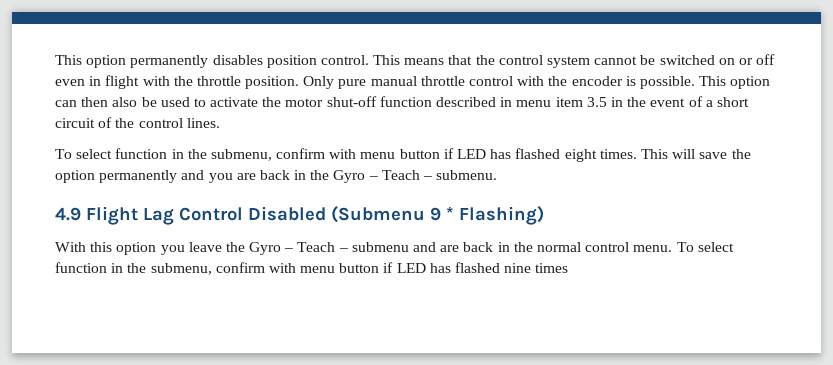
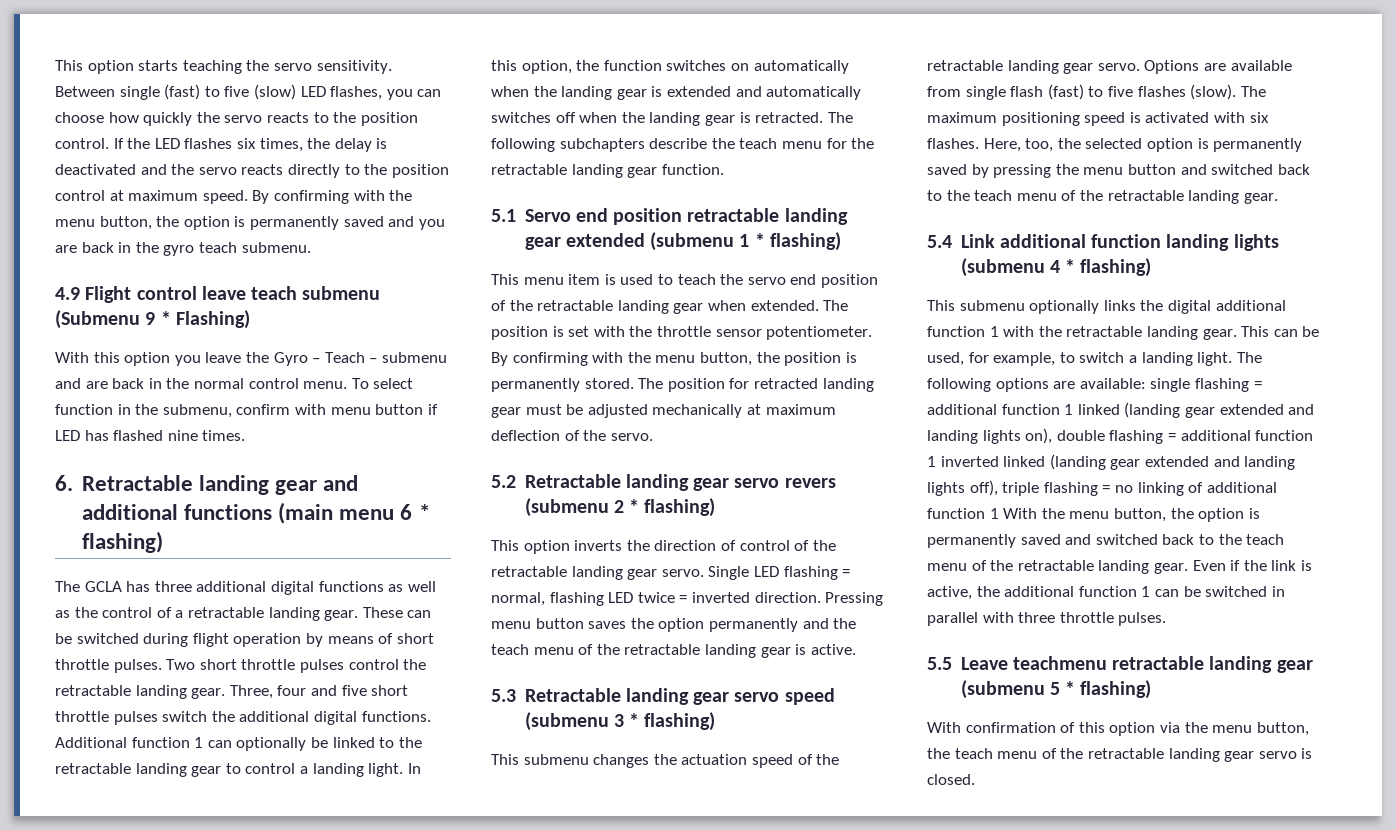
- This option permanently disables position control. This means that the control system cannot be switched on or off even in flight with the throttle position. Only pure manual throttle control with the encoder is possible. This option can then also be used to activate the motor shut-off function described in menu item 3.5 in the event of a short circuit of the control lines.
- To select function in the submenu, confirm with menu button if LED has flashed eight times. This will save the option permanently and you are back in the Gyro – Teach – submenu.
+ This option starts teaching the servo sensitivity. Between single (fast) to five (slow) LED flashes, you can choose how quickly the servo reacts to the position control. If the LED flashes six times, the delay is deactivated and the servo reacts directly to the position control at maximum speed. By confirming with the menu button, the option is permanently saved and you are back in the gyro teach submenu.
- 4.9 Flight Lag Control Disabled (Submenu 9 * Flashing)
+ 4.9 Flight control leave teach submenu (Submenu 9 * Flashing)
- To select function in the submenu, confirm with menu button if LED has flashed nine times
+ To select function in the submenu, confirm with menu button if LED has flashed nine times.
+ 6. Retractable landing gear and additional functions (main menu 6 * flashing)
+ The GCLA has three additional digital functions as well as the control of a retractable landing gear. These can be switched during flight operation by means of short throttle pulses. Two short throttle pulses control the retractable landing gear. Three, four and five short throttle pulses switch the additional digital functions. Additional function 1 can optionally be linked to the retractable landing gear to control a landing light. In this option, the function switches on automatically when the landing gear is extended and automatically switches off when the landing gear is retracted. The following subchapters describe the teach menu for the retractable landing gear function.
+ 5.1 Servo end position retractable landing gear extended (submenu 1 * flashing)
+ This menu item is used to teach the servo end position of the retractable landing gear when extended. The position is set with the throttle sensor potentiometer. By confirming with the menu button, the position is permanently stored. The position for retracted landing gear must be adjusted mechanically at maximum deflection of the servo.
+ 5.2 Retractable landing gear servo revers (submenu 2 * flashing)
+ This option inverts the direction of control of the retractable landing gear servo. Single LED flashing = normal, flashing LED twice = inverted direction. Pressing menu button saves the option permanently and the teach menu of the retractable landing gear is active.
+ 5.3 Retractable landing gear servo speed (submenu 3 * flashing)
+ This submenu changes the actuation speed of the retractable landing gear servo. Options are available from single flash (fast) to five flashes (slow). The maximum positioning speed is activated with six flashes. Here, too, the selected option is permanently saved by pressing the menu button and switched back to the teach menu of the retractable landing gear.
+ 5.4 Link additional function landing lights (submenu 4 * flashing)
+ This submenu optionally links the digital additional function 1 with the retractable landing gear. This can be used, for example, to switch a landing light. The following options are available: single flashing = additional function 1 linked (landing gear extended and landing lights on), double flashing = additional function 1 inverted linked (landing gear extended and landing lights off), triple flashing = no linking of additional function 1 With the menu button, the option is permanently saved and switched back to the teach menu of the retractable landing gear. Even if the link is active, the additional function 1 can be switched in parallel with three throttle pulses.
+ 5.5 Leave teachmenu retractable landing gear (submenu 5 * flashing)
+ With confirmation of this option via the menu button, the teach menu of the retractable landing gear servo is closed.

